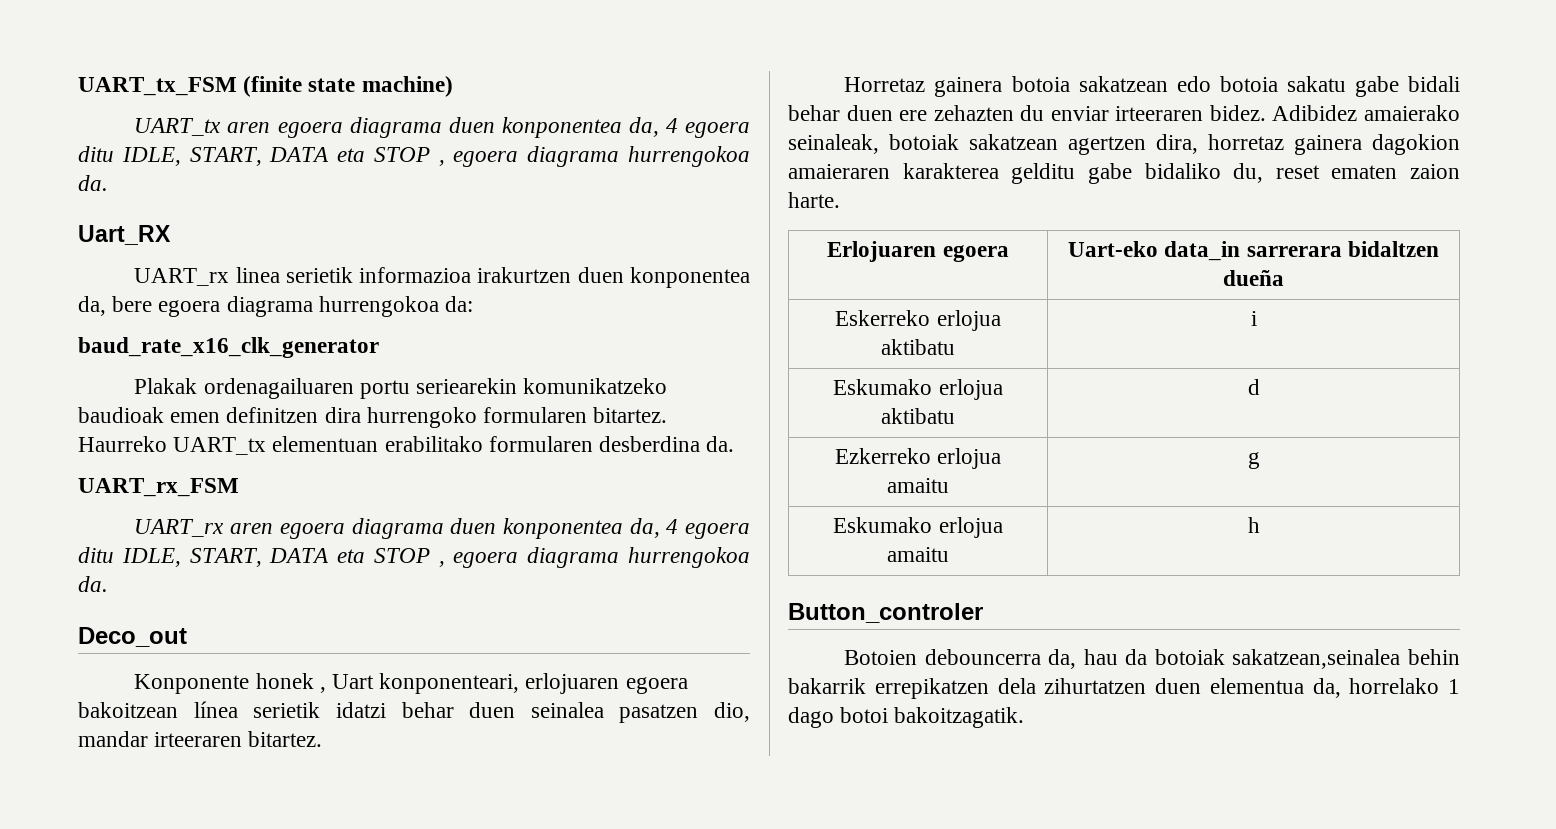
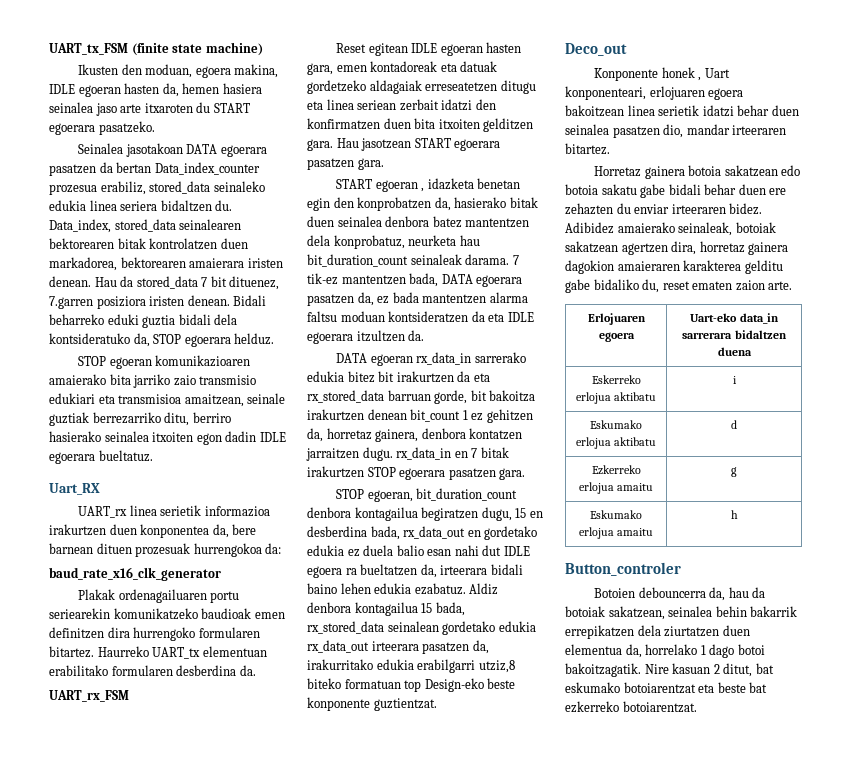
- UART_tx aren egoera diagrama duen konponentea da, 4 egoera ditu IDLE, START, DATA eta STOP , egoera diagrama hurrengokoa da.
+ Ikusten den moduan, egoera makina, IDLE egoeran hasten da, hemen hasiera seinalea jaso arte itxaroten du START egoerara pasatzeko.
+ Seinalea jasotakoan DATA egoerara pasatzen da bertan Data_index_counter prozesua erabiliz, stored_data seinaleko edukia linea seriera bidaltzen du. Data_index, stored_data seinalearen bektorearen bitak kontrolatzen duen markadorea, bektorearen amaierara iristen denean. Hau da stored_data 7 bit dituenez, 7.garren posiziora iristen denean. Bidali beharreko eduki guztia bidali dela kontsideratuko da, STOP egoerara helduz.
+ STOP egoeran komunikazioaren amaierako bita jarriko zaio transmisio edukiari eta transmisioa amaitzean, seinale guztiak berrezarriko ditu, berriro hasierako seinalea itxoiten egon dadin IDLE egoerara bueltatuz.
- UART_rx linea serietik informazioa irakurtzen duen konponentea da, bere egoera diagrama hurrengokoa da:
+ UART_rx linea serietik informazioa irakurtzen duen konponentea da, bere barnean dituen prozesuak hurrengokoa da:
- UART_rx aren egoera diagrama duen konponentea da, 4 egoera ditu IDLE, START, DATA eta STOP , egoera diagrama hurrengokoa da.
+ Reset egitean IDLE egoeran hasten gara, emen kontadoreak eta datuak gordetzeko aldagaiak erreseatetzen ditugu eta linea seriean zerbait idatzi den konfirmatzen duen bita itxoiten gelditzen gara. Hau jasotzean START egoerara pasatzen gara.
+ START egoeran , idazketa benetan egin den konprobatzen da, hasierako bitak duen seinalea denbora batez mantentzen dela konprobatuz, neurketa hau bit_duration_count seinaleak darama. 7 tik-ez mantentzen bada, DATA egoerara pasatzen da, ez bada mantentzen alarma faltsu moduan kontsideratzen da eta IDLE egoerara itzultzen da.
+ DATA egoeran rx_data_in sarrerako edukia bitez bit irakurtzen da eta rx_stored_data barruan gorde, bit bakoitza irakurtzen denean bit_count 1 ez gehitzen da, horretaz gainera, denbora kontatzen jarraitzen dugu. rx_data_in en 7 bitak irakurtzen STOP egoerara pasatzen gara.
+ STOP egoeran, bit_duration_count denbora kontagailua begiratzen dugu, 15 en desberdina bada, rx_data_out en gordetako edukia ez duela balio esan nahi dut IDLE egoera ra bueltatzen da, irteerara bidali baino lehen edukia ezabatuz. Aldiz denbora kontagailua 15 bada, rx_stored_data seinalean gordetako edukia rx_data_out irteerara pasatzen da, irakurritako edukia erabilgarri utziz,8 biteko formatuan top Design-eko beste konponente guztientzat.
- Konponente honek , Uart konponenteari, erlojuaren egoera bakoitzean línea serietik idatzi behar duen seinalea pasatzen dio, mandar irteeraren bitartez.
+ Konponente honek , Uart konponenteari, erlojuaren egoera bakoitzean linea serietik idatzi behar duen seinalea pasatzen dio, mandar irteeraren bitartez.
- Adibidez amaierako seinaleak, botoiak sakatzean agertzen dira, horretaz gainera dagokion amaieraren karakterea gelditu gabe bidaliko du, reset ematen zaion harte.
+ Adibidez amaierako seinaleak, botoiak sakatzean agertzen dira, horretaz gainera dagokion amaieraren karakterea gelditu gabe bidaliko du, reset ematen zaion arte.
- Erlojuaren egoera | Uart-eko data_in sarrerara bidaltzen dueña
+ Erlojuaren egoera | Uart-eko data_in sarrerara bidaltzen duena
- Botoien debouncerra da, hau da botoiak sakatzean,seinalea behin bakarrik errepikatzen dela zihurtatzen duen elementua da, horrelako 1 dago botoi bakoitzagatik.
+ Botoien debouncerra da, hau da botoiak sakatzean, seinalea behin bakarrik errepikatzen dela ziurtatzen duen elementua da, horrelako 1 dago botoi bakoitzagatik.
+ Nire kasuan 2 ditut, bat eskumako botoiarentzat eta beste bat ezkerreko botoiarentzat.

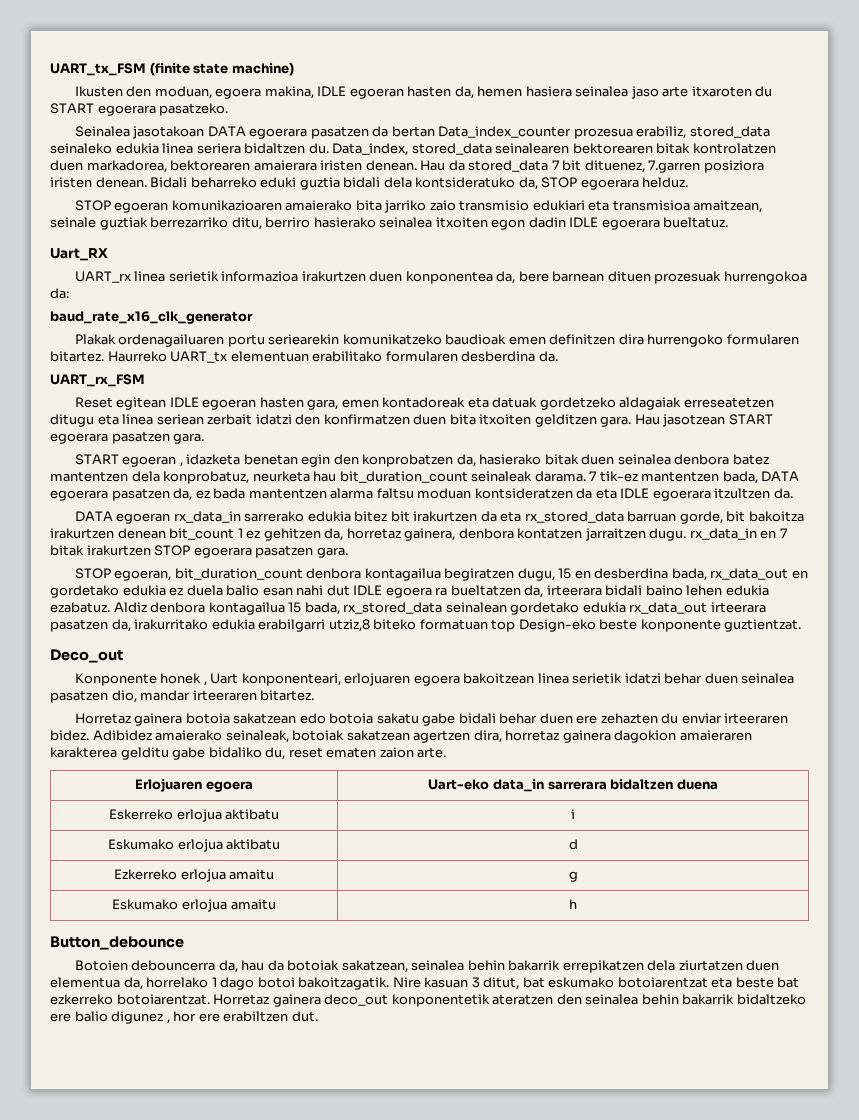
- Button_controler
+ Button_debounce
- Nire kasuan 2 ditut, bat eskumako botoiarentzat eta beste bat ezkerreko botoiarentzat.
+ Nire kasuan 3 ditut, bat eskumako botoiarentzat eta beste bat ezkerreko botoiarentzat.
+ Horretaz gainera deco_out konponentetik ateratzen den seinalea behin bakarrik bidaltzeko ere balio digunez , hor ere erabiltzen dut.

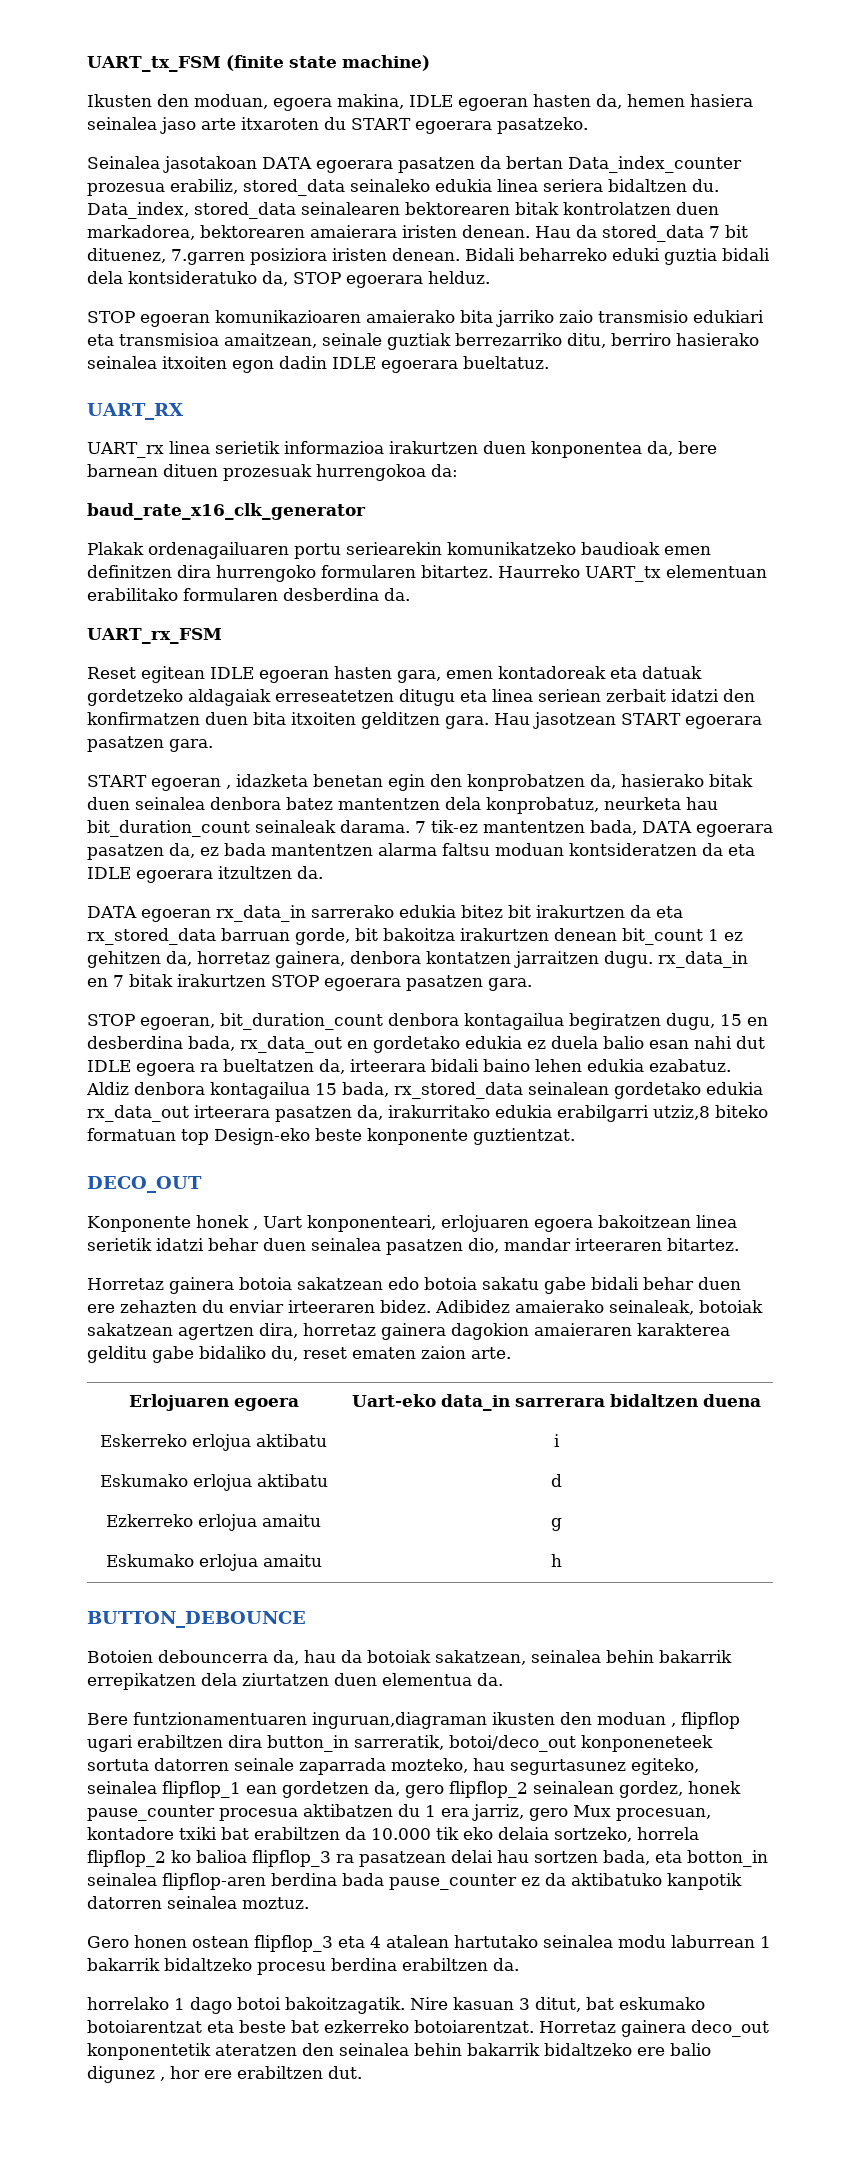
- Uart_RX
+ UART_RX
- Deco_out
+ DECO_OUT
- Button_debounce
+ BUTTON_DEBOUNCE
- Botoien debouncerra da, hau da botoiak sakatzean, seinalea behin bakarrik errepikatzen dela ziurtatzen duen elementua da, horrelako 1 dago botoi bakoitzagatik.
+ Botoien debouncerra da, hau da botoiak sakatzean, seinalea behin bakarrik errepikatzen dela ziurtatzen duen elementua da.
+ Bere funtzionamentuaren inguruan,diagraman ikusten den moduan , flipflop ugari erabiltzen dira button_in sarreratik, botoi/deco_out konponeneteek sortuta datorren seinale zaparrada mozteko, hau segurtasunez egiteko, seinalea flipflop_1 ean gordetzen da, gero flipflop_2 seinalean gordez, honek pause_counter procesua aktibatzen du 1 era jarriz, gero Mux procesuan, kontadore txiki bat erabiltzen da 10.000 tik eko delaia sortzeko, horrela flipflop_2 ko balioa flipflop_3 ra pasatzean delai hau sortzen bada, eta botton_in seinalea flipflop-aren berdina bada pause_counter ez da aktibatuko kanpotik datorren seinalea moztuz.
+ Gero honen ostean flipflop_3 eta 4 atalean hartutako seinalea modu laburrean 1 bakarrik bidaltzeko procesu berdina erabiltzen da.
+ horrelako 1 dago botoi bakoitzagatik.

